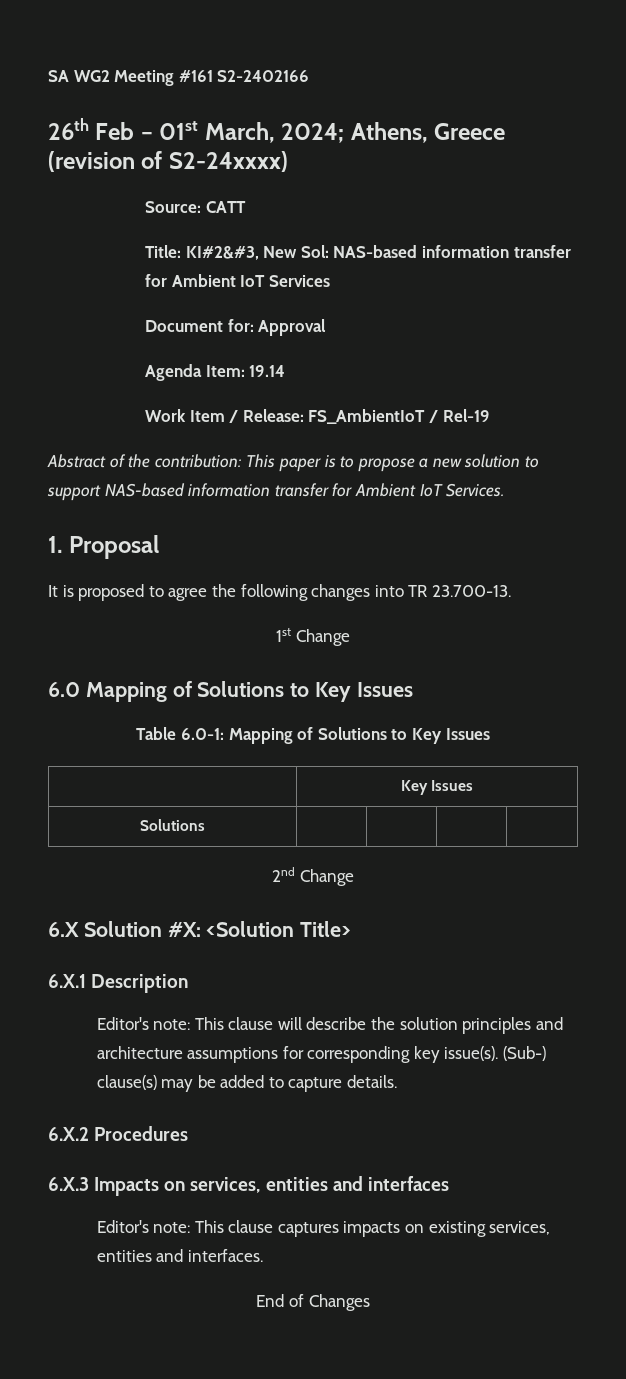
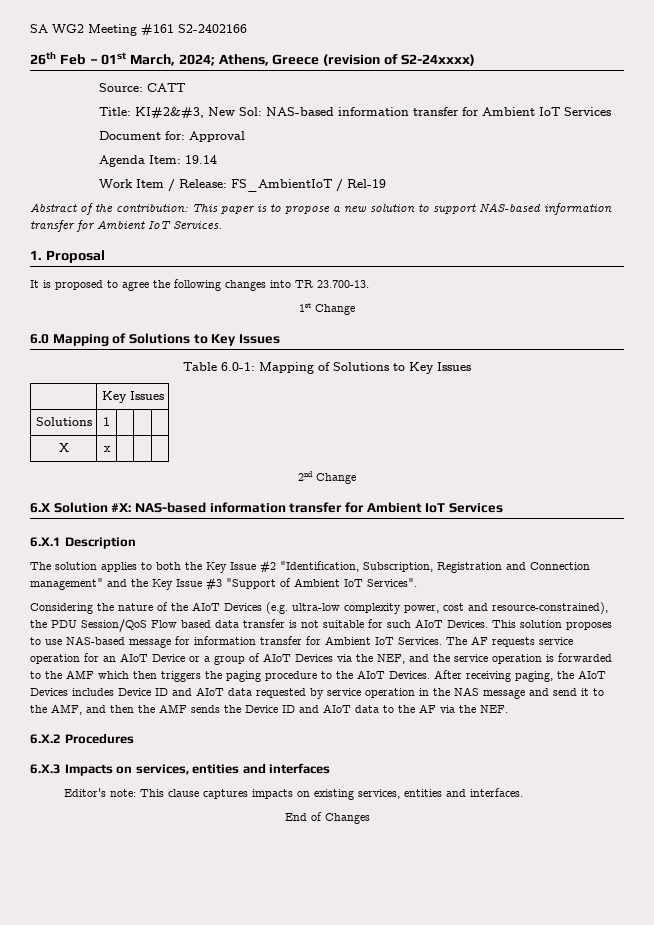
- Solutions | | | |
+ Solutions | 1 | | |
+ X | x | | |
- 6.X Solution #X: <Solution Title>
+ 6.X Solution #X: NAS-based information transfer for Ambient IoT Services
  6.X.1 Description
- Editor's note: This clause will describe the solution principles and architecture assumptions for corresponding key issue(s). (Sub-) clause(s) may be added to capture details.
+ The solution applies to both the Key Issue #2 "Identification, Subscription, Registration and Connection management" and the Key Issue #3 "Support of Ambient IoT Services".
+ Considering the nature of the AIoT Devices (e.g. ultra-low complexity power, cost and resource-constrained), the PDU Session/QoS Flow based data transfer is not suitable for such AIoT Devices. This solution proposes to use NAS-based message for information transfer for Ambient IoT Services. The AF requests service operation for an AIoT Device or a group of AIoT Devices via the NEF, and the service operation is forwarded to the AMF which then triggers the paging procedure to the AIoT Devices. After receiving paging, the AIoT Devices includes Device ID and AIoT data requested by service operation in the NAS message and send it to the AMF, and then the AMF sends the Device ID and AIoT data to the AF via the NEF.

